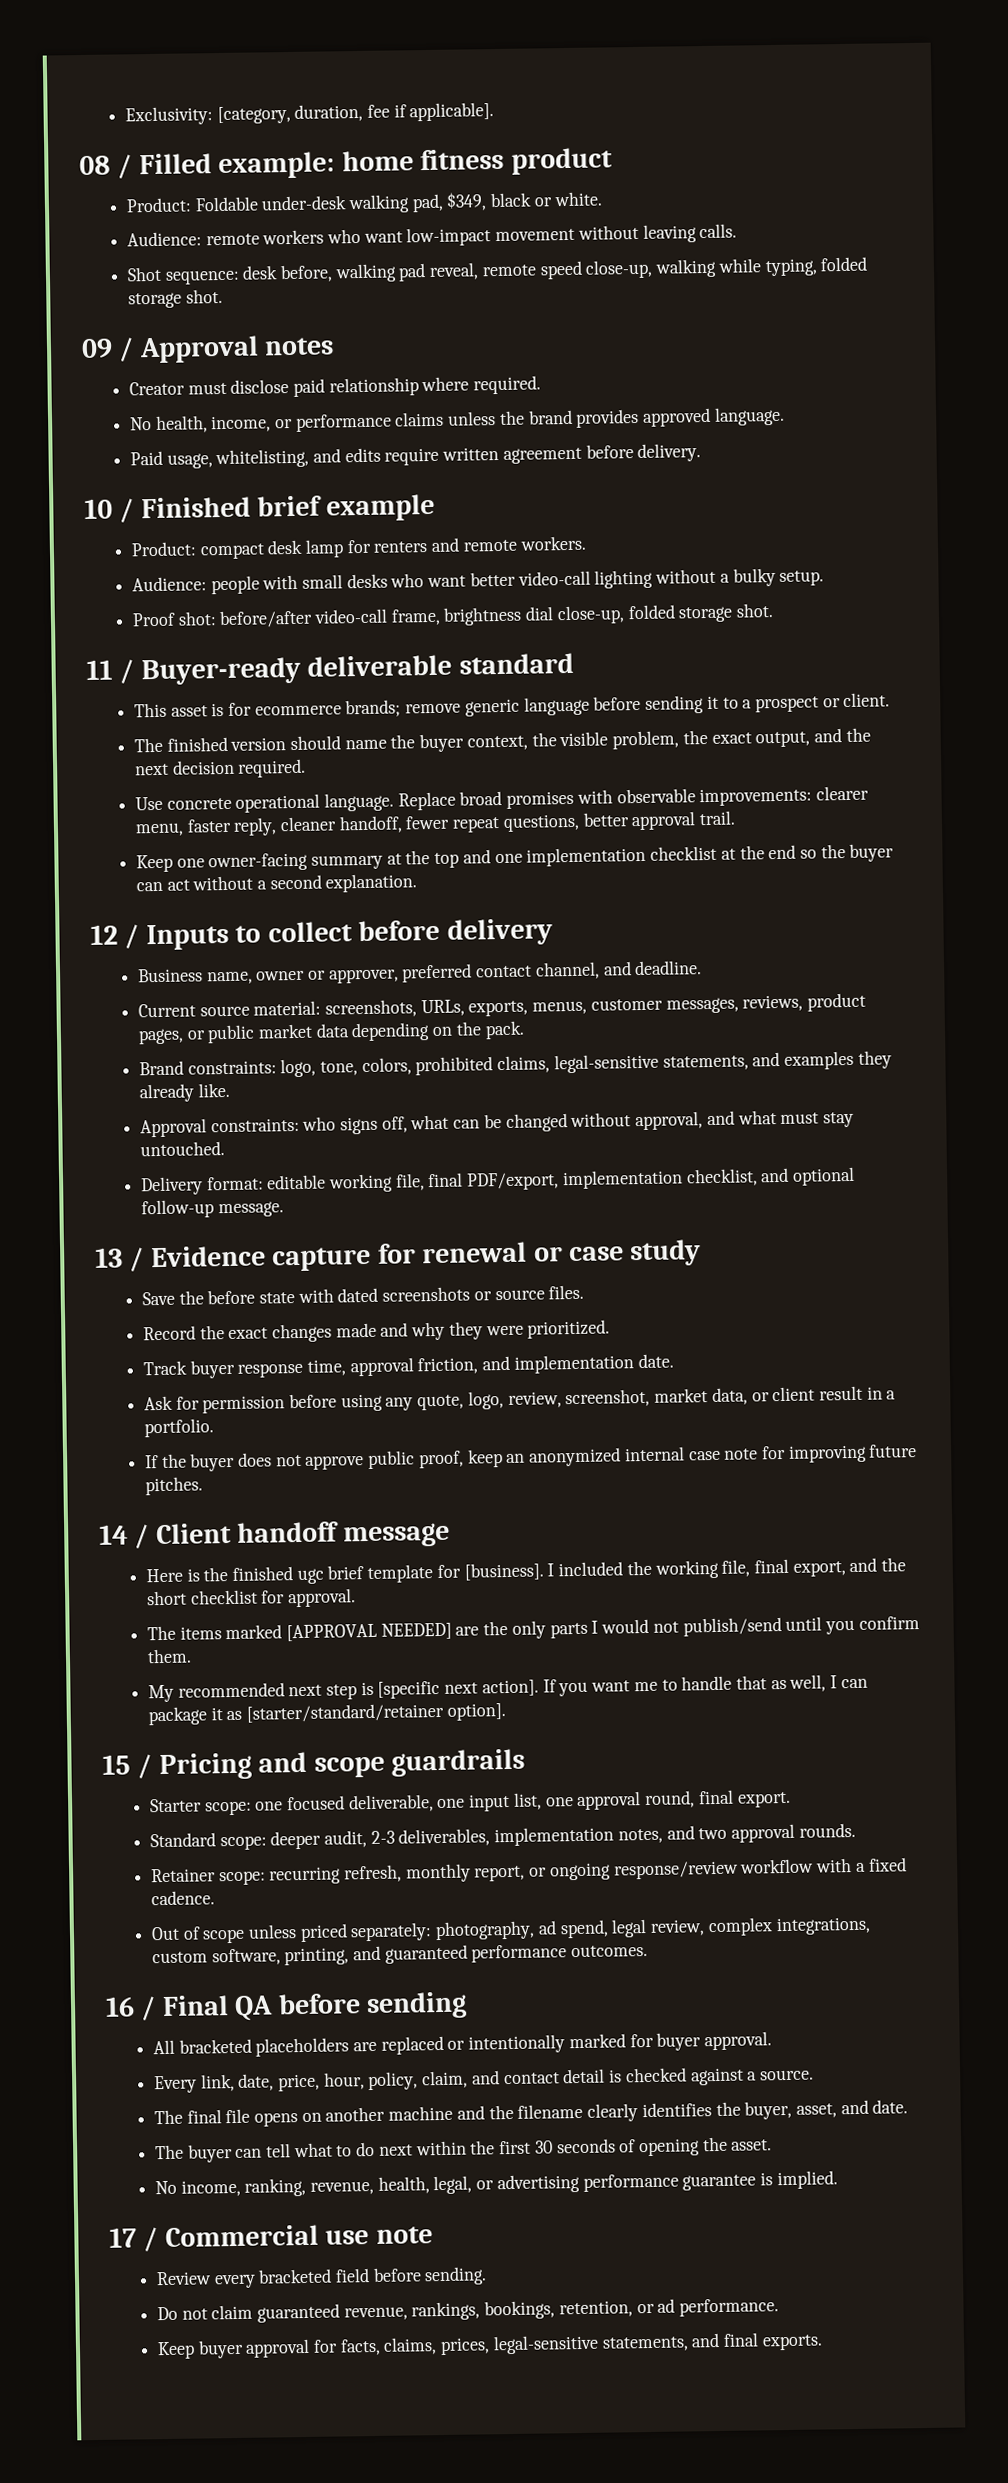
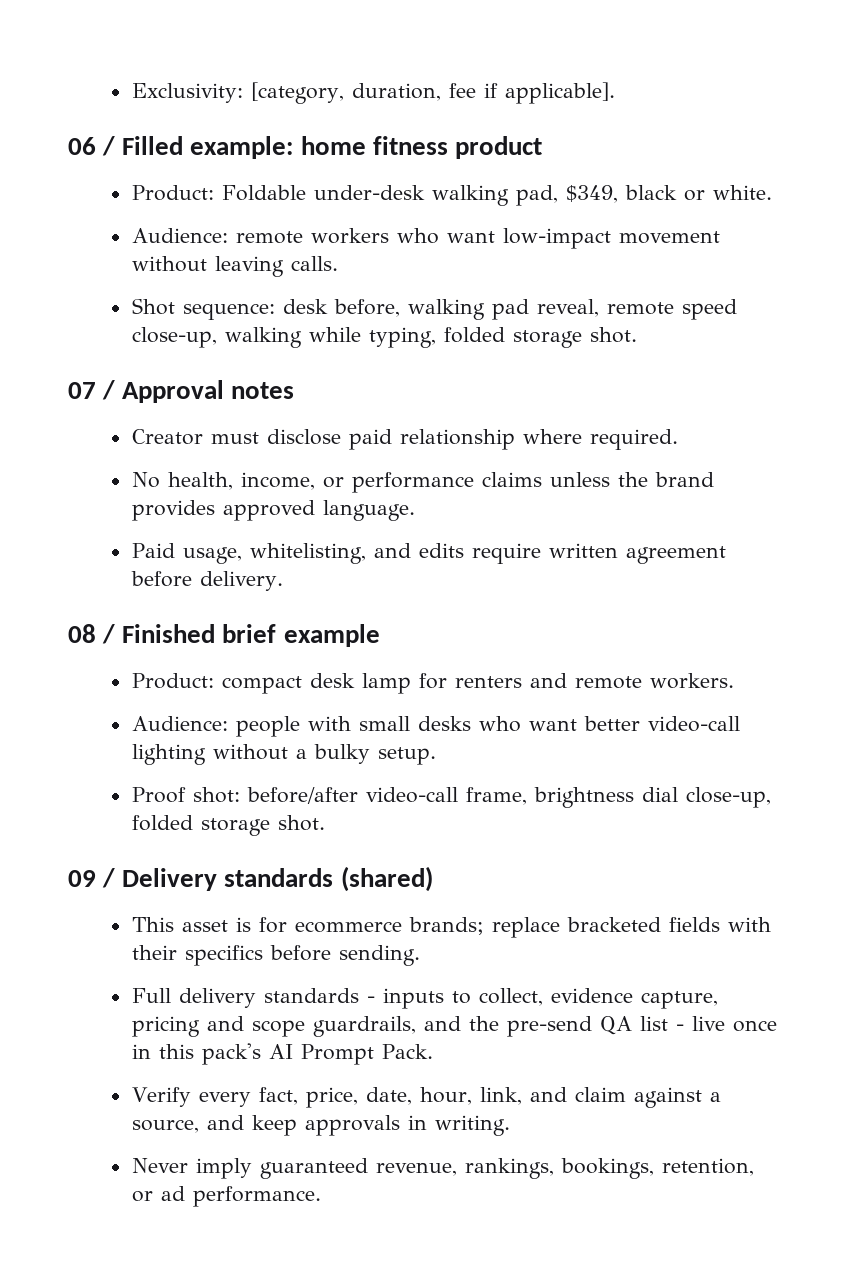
- 08 / Filled example: home fitness product
+ 06 / Filled example: home fitness product
- 09 / Approval notes
+ 07 / Approval notes
- 10 / Finished brief example
+ 08 / Finished brief example
- 11 / Buyer-ready deliverable standard
+ 09 / Delivery standards (shared)
- This asset is for ecommerce brands; remove generic language before sending it to a prospect or client.
- The finished version should name the buyer context, the visible problem, the exact output, and the next decision required.
- Use concrete operational language. Replace broad promises with observable improvements: clearer menu, faster reply, cleaner handoff, fewer repeat questions, better approval trail.
- Keep one owner-facing summary at the top and one implementation checklist at the end so the buyer can act without a second explanation.
- 12 / Inputs to collect before delivery
- Business name, owner or approver, preferred contact channel, and deadline.
- Current source material: screenshots, URLs, exports, menus, customer messages, reviews, product pages, or public market data depending on the pack.
- Brand constraints: logo, tone, colors, prohibited claims, legal-sensitive statements, and examples they already like.
- Approval constraints: who signs off, what can be changed without approval, and what must stay untouched.
- Delivery format: editable working file, final PDF/export, implementation checklist, and optional follow-up message.
- 13 / Evidence capture for renewal or case study
- Save the before state with dated screenshots or source files.
- Record the exact changes made and why they were prioritized.
- Track buyer response time, approval friction, and implementation date.
- Ask for permission before using any quote, logo, review, screenshot, market data, or client result in a portfolio.
- If the buyer does not approve public proof, keep an anonymized internal case note for improving future pitches.
- 14 / Client handoff message
- Here is the finished ugc brief template for [business]. I included the working file, final export, and the short checklist for approval.
- The items marked [APPROVAL NEEDED] are the only parts I would not publish/send until you confirm them.
- My recommended next step is [specific next action]. If you want me to handle that as well, I can package it as [starter/standard/retainer option].
- 15 / Pricing and scope guardrails
- Starter scope: one focused deliverable, one input list, one approval round, final export.
- Standard scope: deeper audit, 2-3 deliverables, implementation notes, and two approval rounds.
- Retainer scope: recurring refresh, monthly report, or ongoing response/review workflow with a fixed cadence.
- Out of scope unless priced separately: photography, ad spend, legal review, complex integrations, custom software, printing, and guaranteed performance outcomes.
- 16 / Final QA before sending
- All bracketed placeholders are replaced or intentionally marked for buyer approval.
- Every link, date, price, hour, policy, claim, and contact detail is checked against a source.
- The final file opens on another machine and the filename clearly identifies the buyer, asset, and date.
- The buyer can tell what to do next within the first 30 seconds of opening the asset.
- No income, ranking, revenue, health, legal, or advertising performance guarantee is implied.
- 17 / Commercial use note
- Review every bracketed field before sending.
- Do not claim guaranteed revenue, rankings, bookings, retention, or ad performance.
+ This asset is for ecommerce brands; replace bracketed fields with their specifics before sending.
+ Full delivery standards - inputs to collect, evidence capture, pricing and scope guardrails, and the pre-send QA list - live once in this pack's AI Prompt Pack.
+ Verify every fact, price, date, hour, link, and claim against a source, and keep approvals in writing.
+ Never imply guaranteed revenue, rankings, bookings, retention, or ad performance.
- Keep buyer approval for facts, claims, prices, legal-sensitive statements, and final exports.

